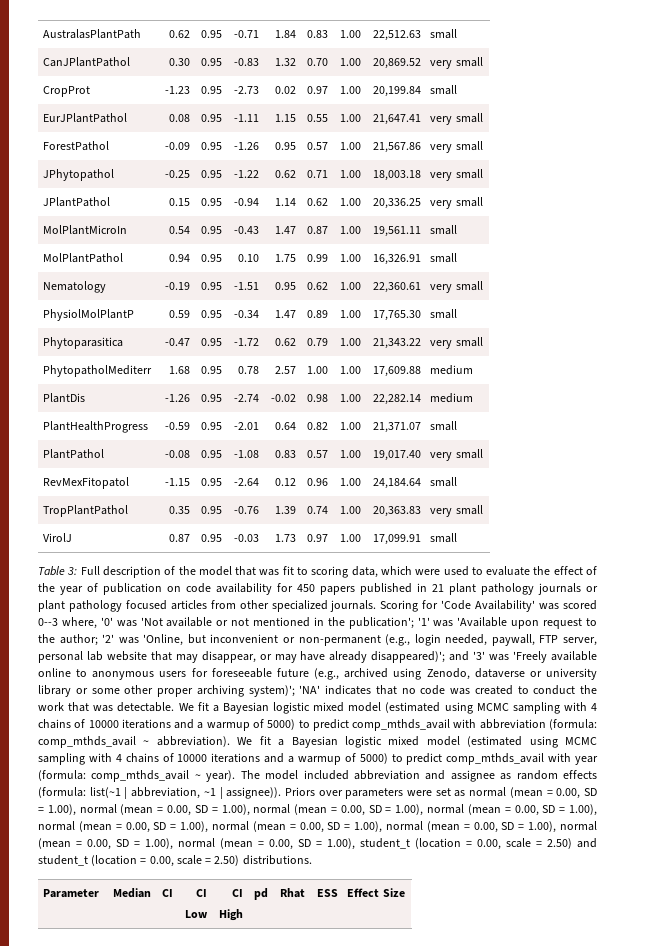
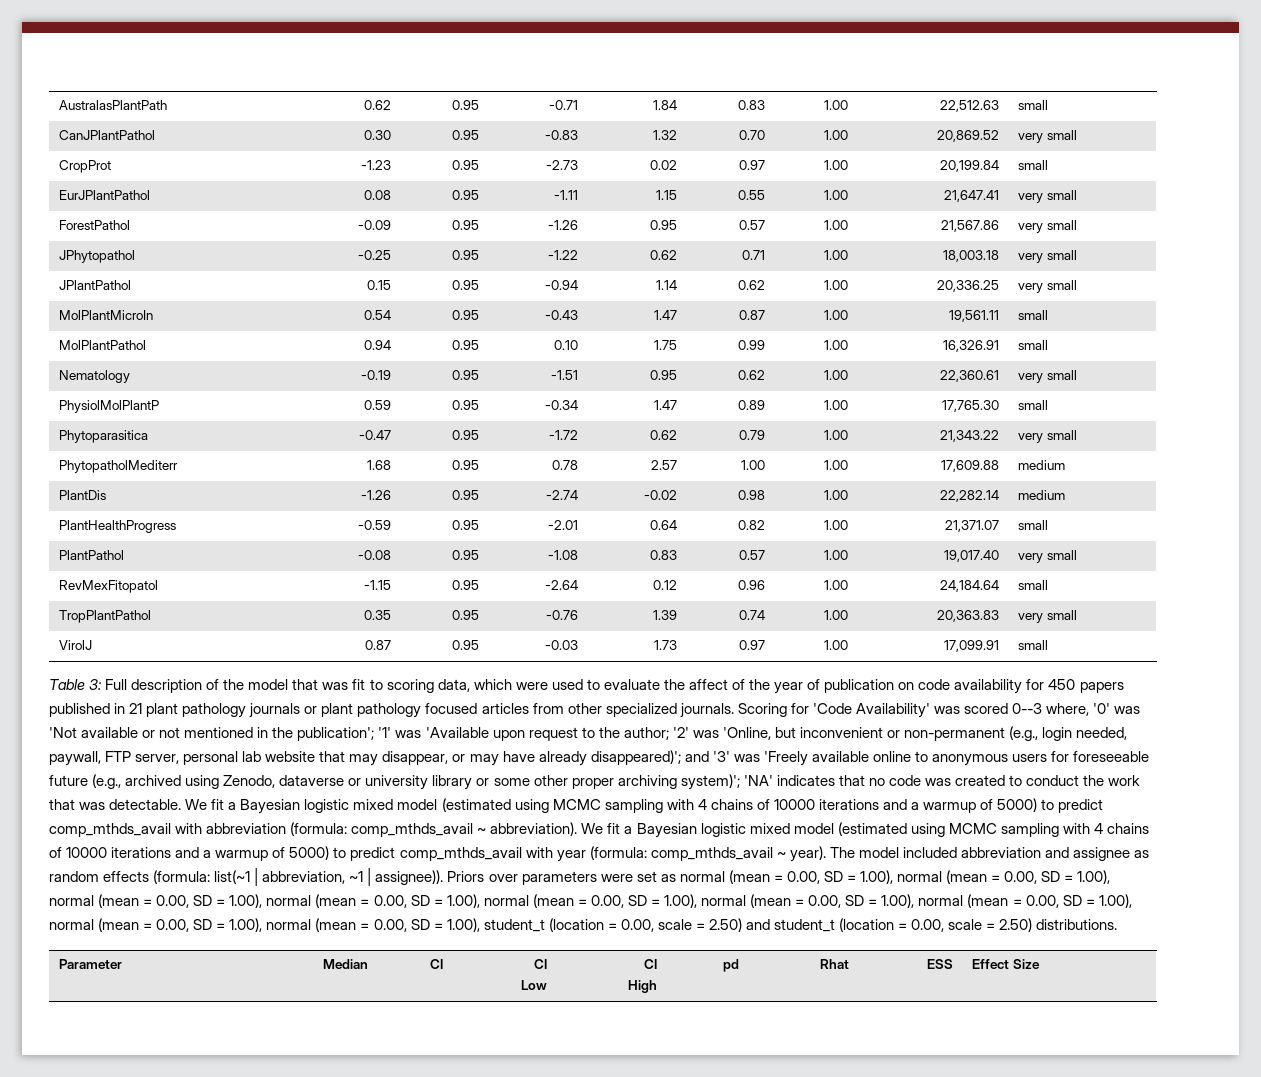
- Table 3: Full description of the model that was fit to scoring data, which were used to evaluate the effect of the year of publication on code availability for 450 papers published in 21 plant pathology journals or plant pathology focused articles from other specialized journals.
+ Table 3: Full description of the model that was fit to scoring data, which were used to evaluate the affect of the year of publication on code availability for 450 papers published in 21 plant pathology journals or plant pathology focused articles from other specialized journals.

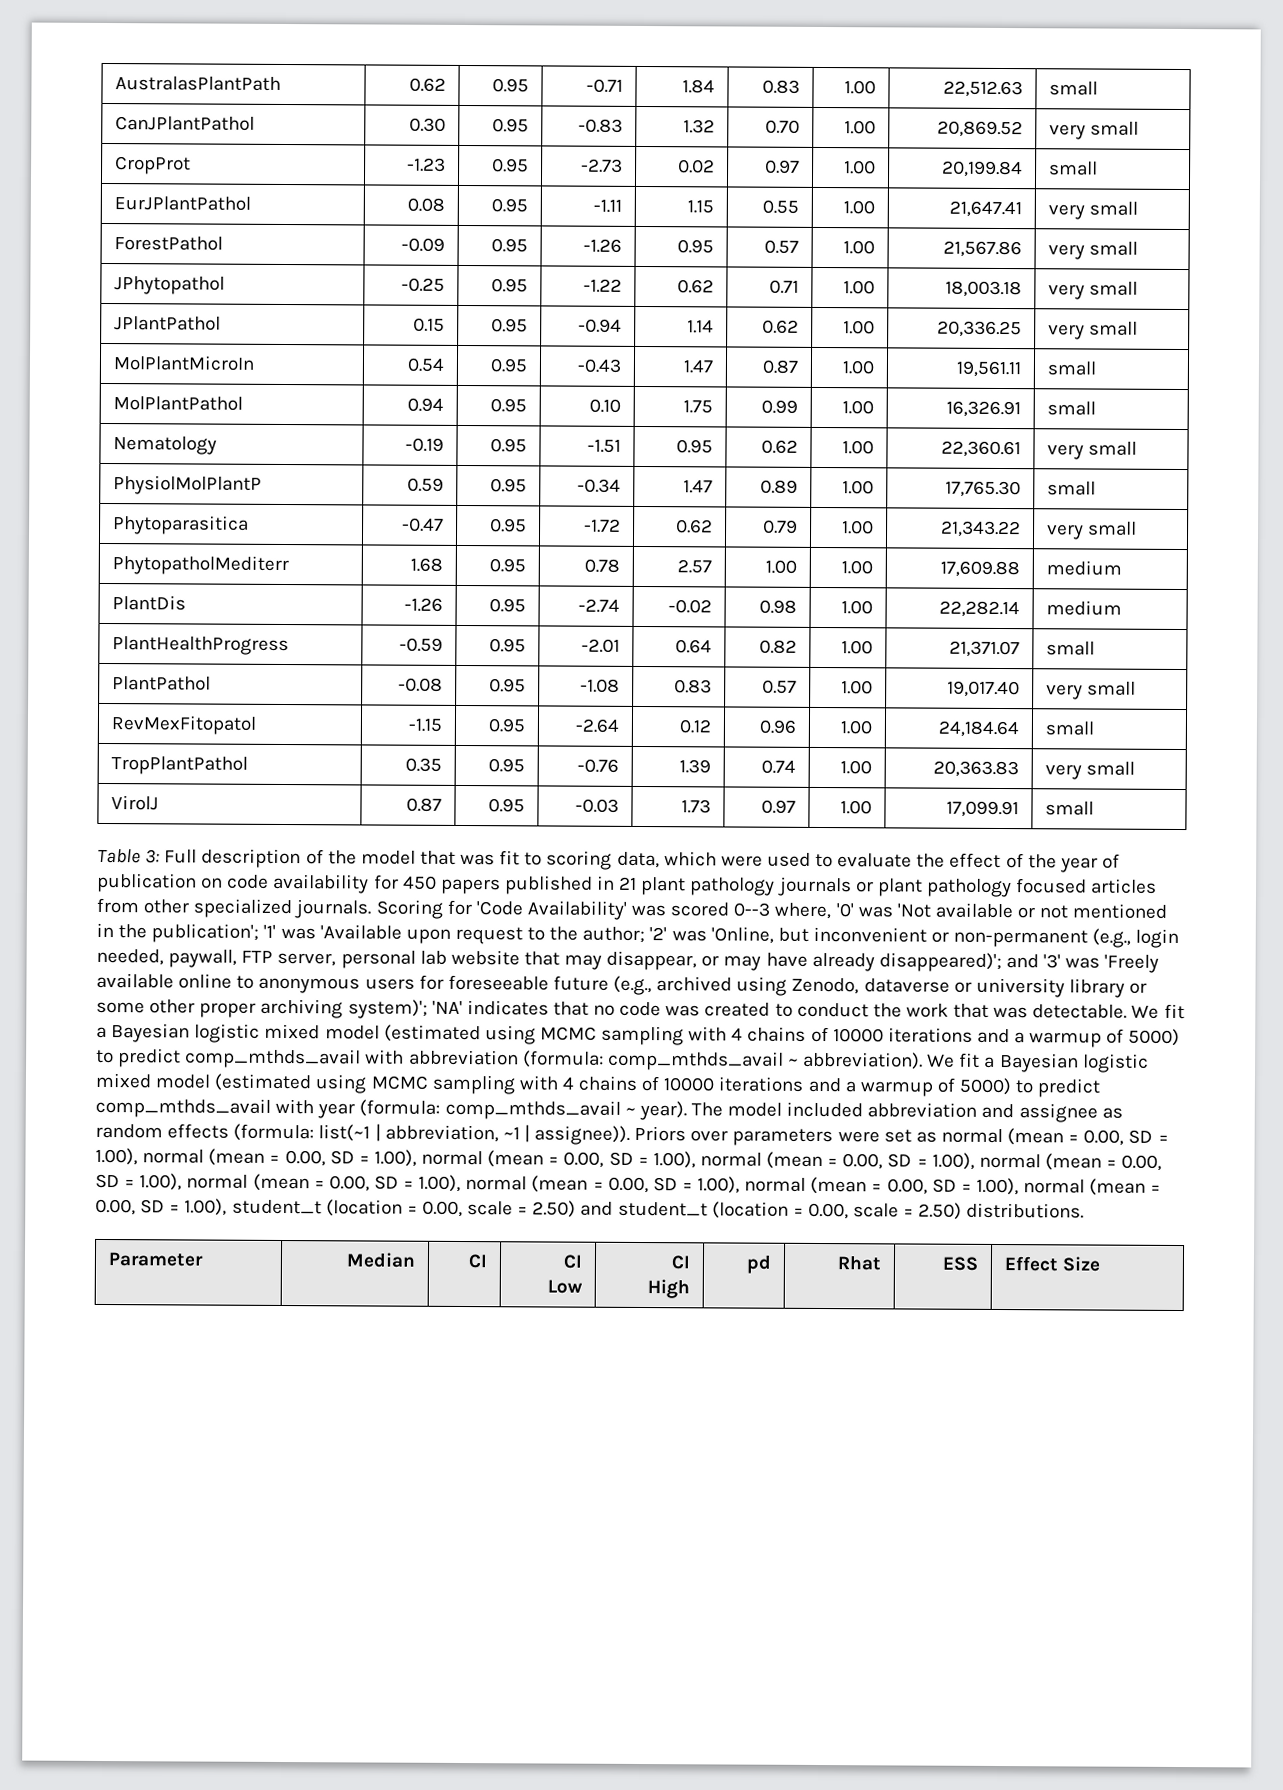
- Table 3: Full description of the model that was fit to scoring data, which were used to evaluate the affect of the year of publication on code availability for 450 papers published in 21 plant pathology journals or plant pathology focused articles from other specialized journals.
+ Table 3: Full description of the model that was fit to scoring data, which were used to evaluate the effect of the year of publication on code availability for 450 papers published in 21 plant pathology journals or plant pathology focused articles from other specialized journals.

